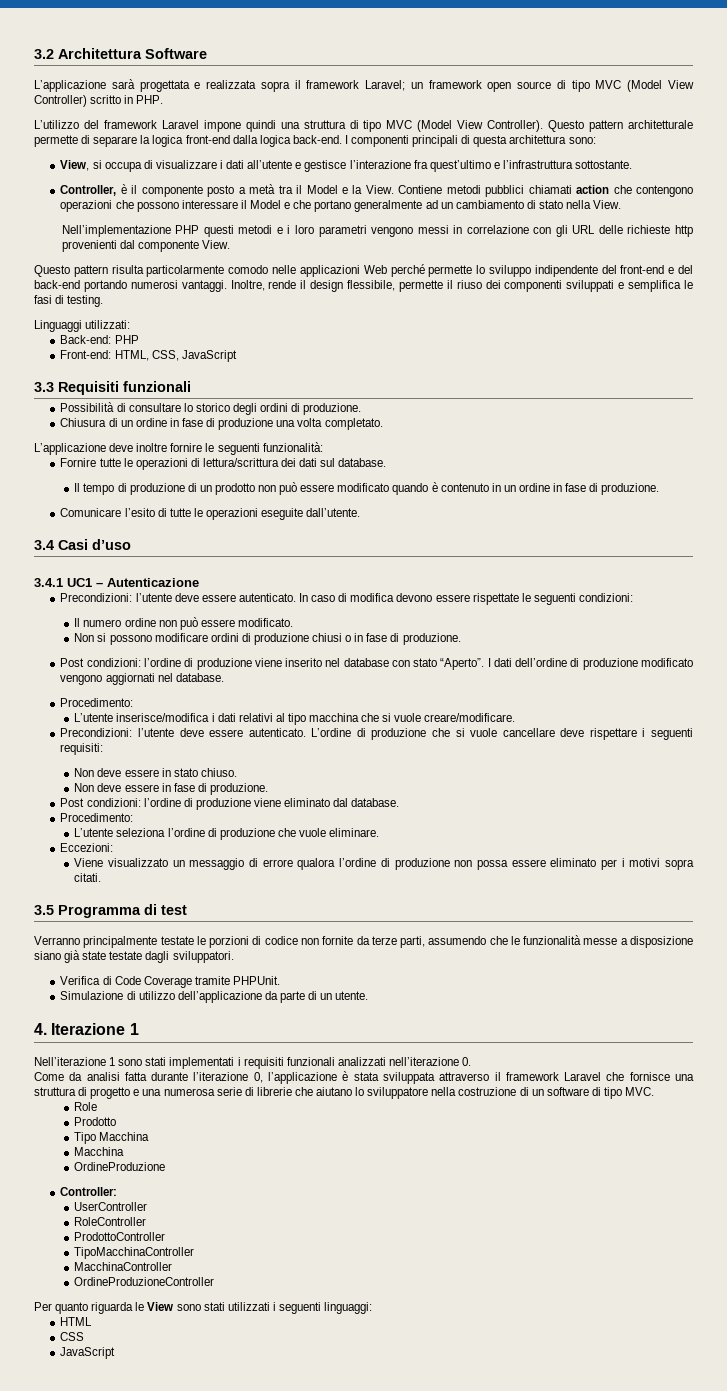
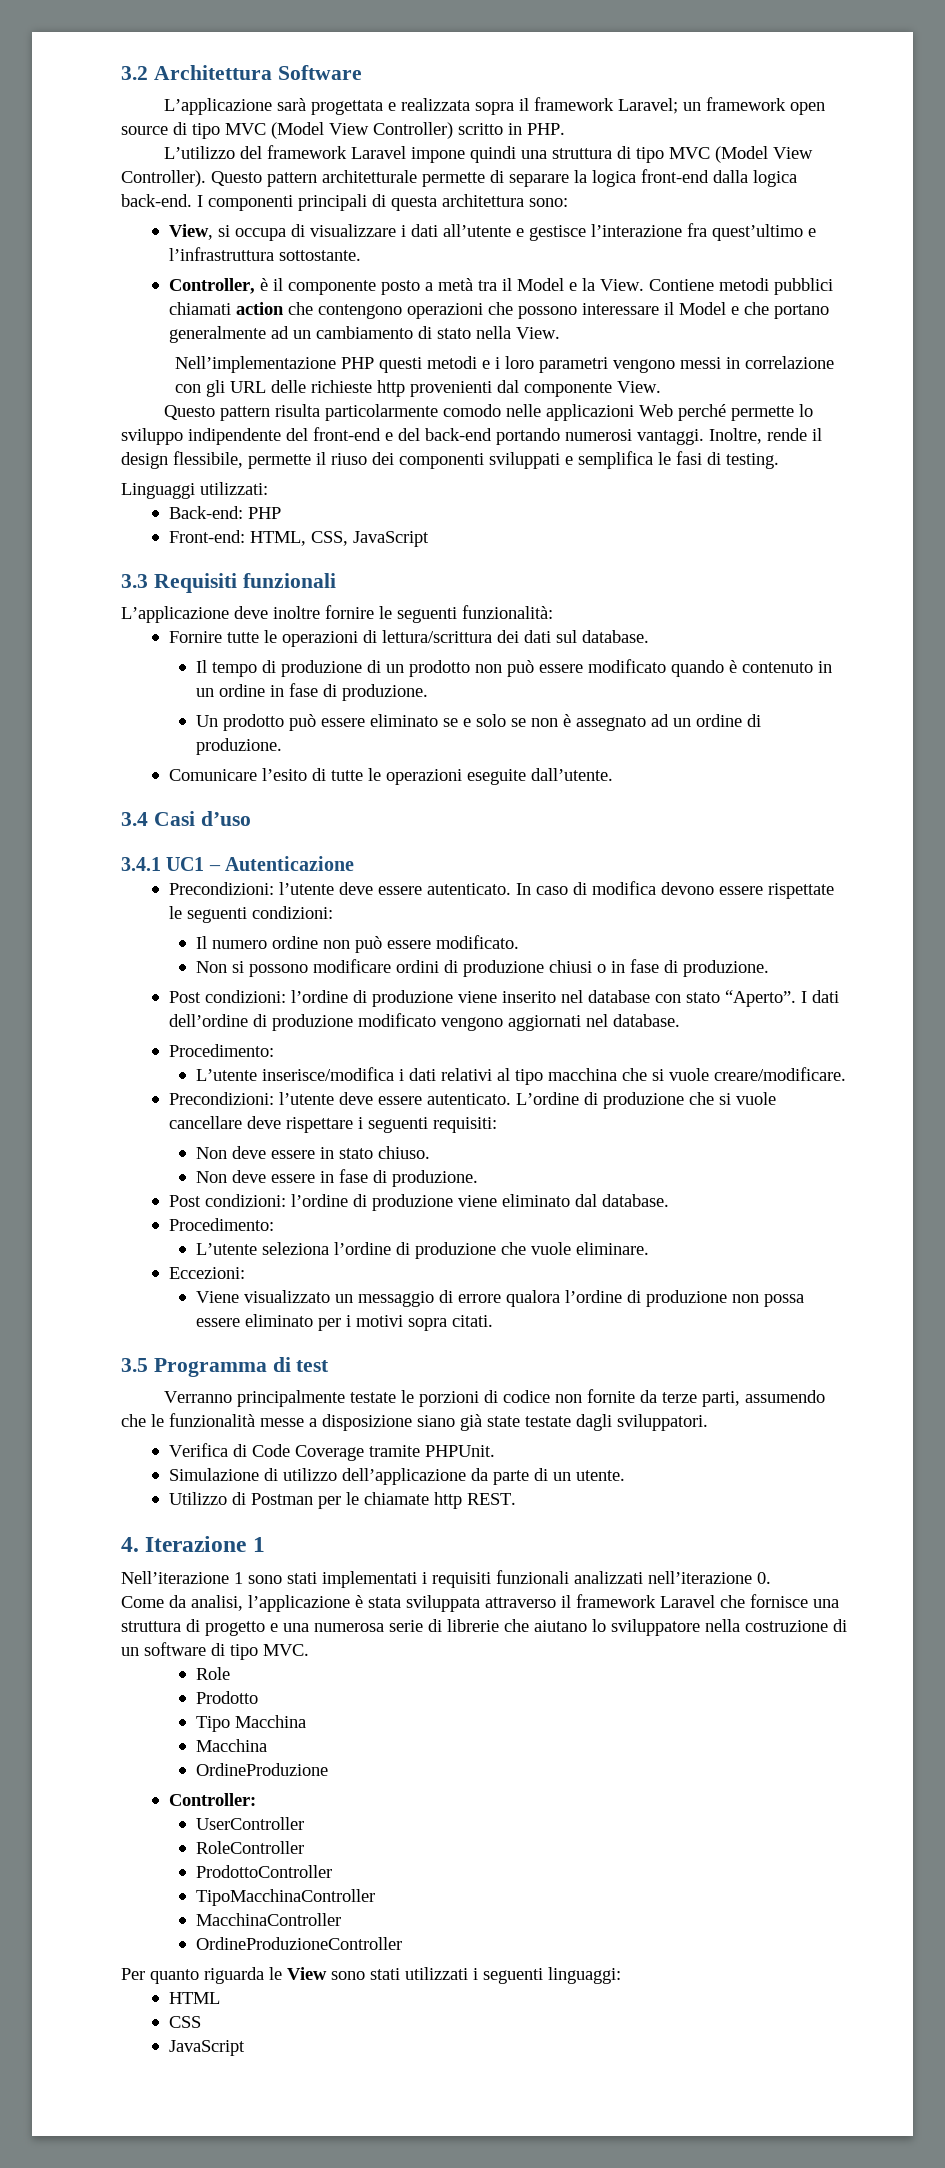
- Possibilità di consultare lo storico degli ordini di produzione.
- Chiusura di un ordine in fase di produzione una volta completato.
+ Un prodotto può essere eliminato se e solo se non è assegnato ad un ordine di produzione.
+ Utilizzo di Postman per le chiamate http REST.
- Come da analisi fatta durante l’iterazione 0, l’applicazione è stata sviluppata attraverso il framework Laravel che fornisce una struttura di progetto e una numerosa serie di librerie che aiutano lo sviluppatore nella costruzione di un software di tipo MVC.
+ Come da analisi, l’applicazione è stata sviluppata attraverso il framework Laravel che fornisce una struttura di progetto e una numerosa serie di librerie che aiutano lo sviluppatore nella costruzione di un software di tipo MVC.

